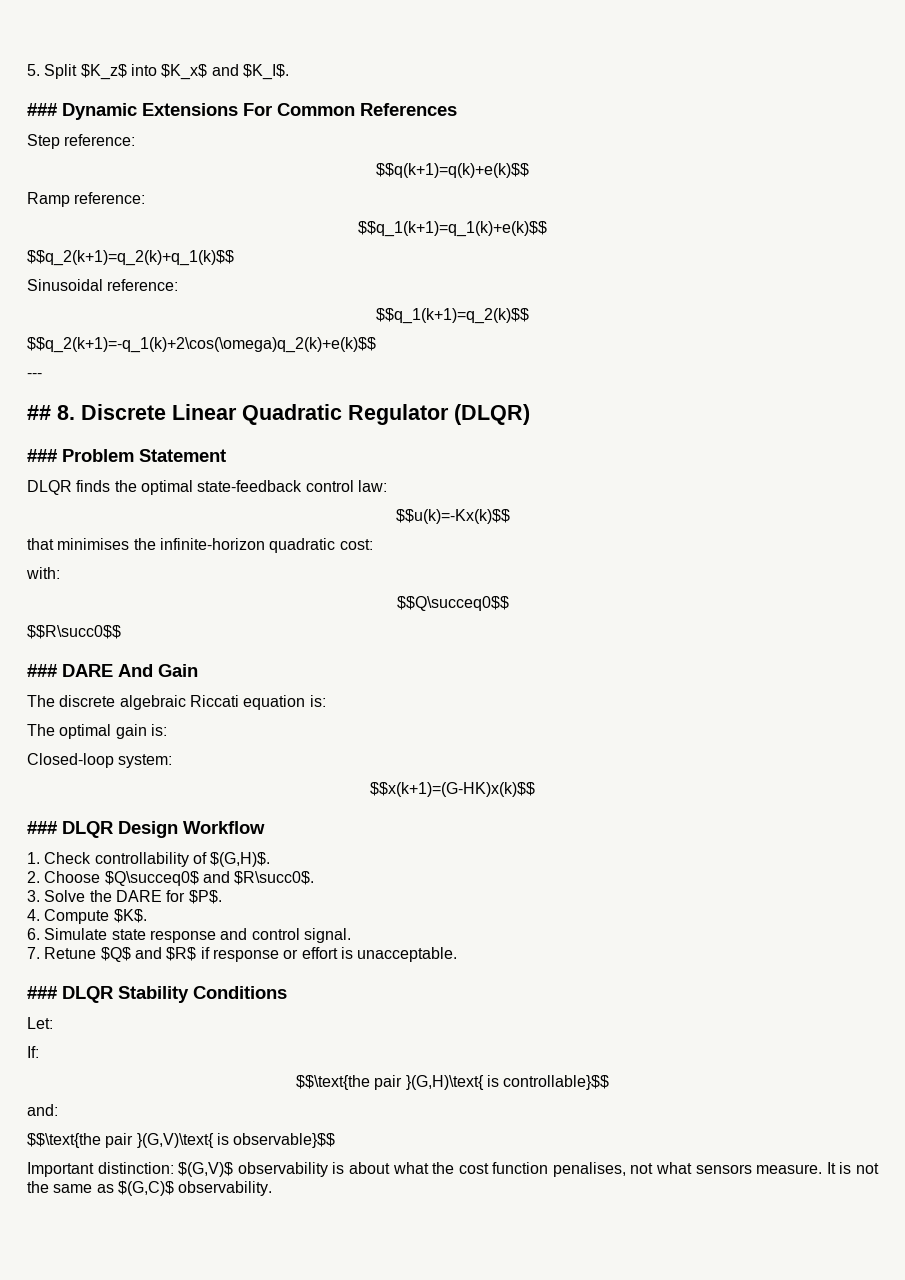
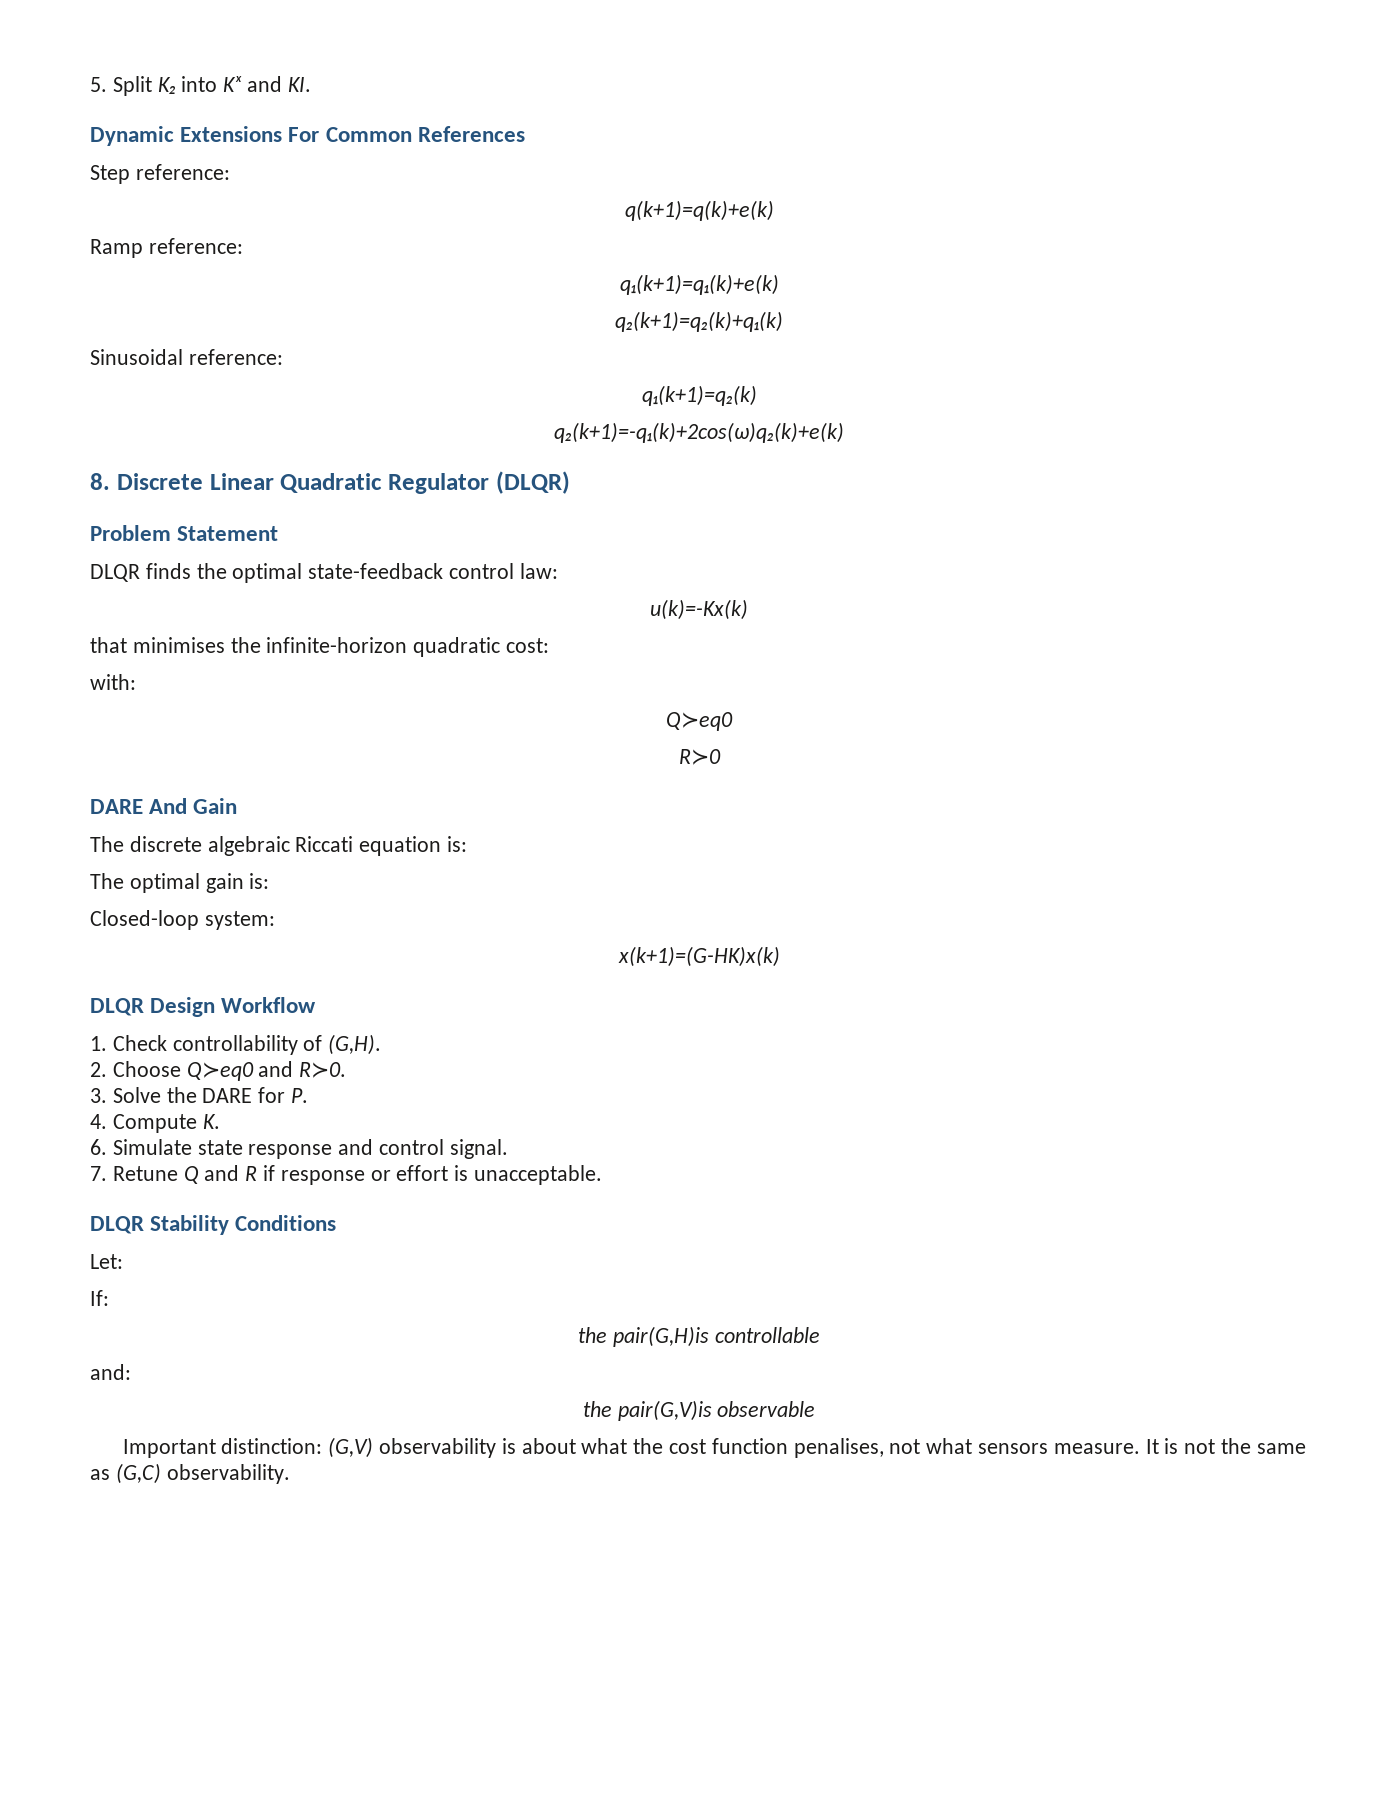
- 5. Split $K_z$ into $K_x$ and $K_I$.
- ### Dynamic Extensions For Common References
+ 5. Split K₂ into Kₓ and KI.
+ Dynamic Extensions For Common References
- $$q(k+1)=q(k)+e(k)$$
+ q(k+1)=q(k)+e(k)
- $$q_1(k+1)=q_1(k)+e(k)$$
- $$q_2(k+1)=q_2(k)+q_1(k)$$
+ q₁(k+1)=q₁(k)+e(k)
+ q₂(k+1)=q₂(k)+q₁(k)
- $$q_1(k+1)=q_2(k)$$
- $$q_2(k+1)=-q_1(k)+2\cos(\omega)q_2(k)+e(k)$$
- ---
- ## 8. Discrete Linear Quadratic Regulator (DLQR)
+ q₁(k+1)=q₂(k)
+ q₂(k+1)=-q₁(k)+2cos(ω)q₂(k)+e(k)
+ 8. Discrete Linear Quadratic Regulator (DLQR)
- ### Problem Statement
+ Problem Statement
- $$u(k)=-Kx(k)$$
+ u(k)=-Kx(k)
  with:
- $$Q\succeq0$$
- $$R\succ0$$
- ### DARE And Gain
+ Q≻eq0
+ R≻0
+ DARE And Gain
- $$x(k+1)=(G-HK)x(k)$$
- ### DLQR Design Workflow
+ x(k+1)=(G-HK)x(k)
+ DLQR Design Workflow
- 1. Check controllability of $(G,H)$.
+ 1. Check controllability of (G,H).
- 2. Choose $Q\succeq0$ and $R\succ0$.
+ 2. Choose Q≻eq0 and R≻0.
- 3. Solve the DARE for $P$.
+ 3. Solve the DARE for P.
- 4. Compute $K$.
+ 4. Compute K.
- 7. Retune $Q$ and $R$ if response or effort is unacceptable.
+ 7. Retune Q and R if response or effort is unacceptable.
- ### DLQR Stability Conditions
+ DLQR Stability Conditions
- $$\text{the pair }(G,H)\text{ is controllable}$$
+ the pair(G,H)is controllable
  and:
- $$\text{the pair }(G,V)\text{ is observable}$$
+ the pair(G,V)is observable
- Important distinction: $(G,V)$ observability is about what the cost function penalises, not what sensors measure.
+ Important distinction: (G,V) observability is about what the cost function penalises, not what sensors measure.
- It is not the same as $(G,C)$ observability.
+ It is not the same as (G,C) observability.

